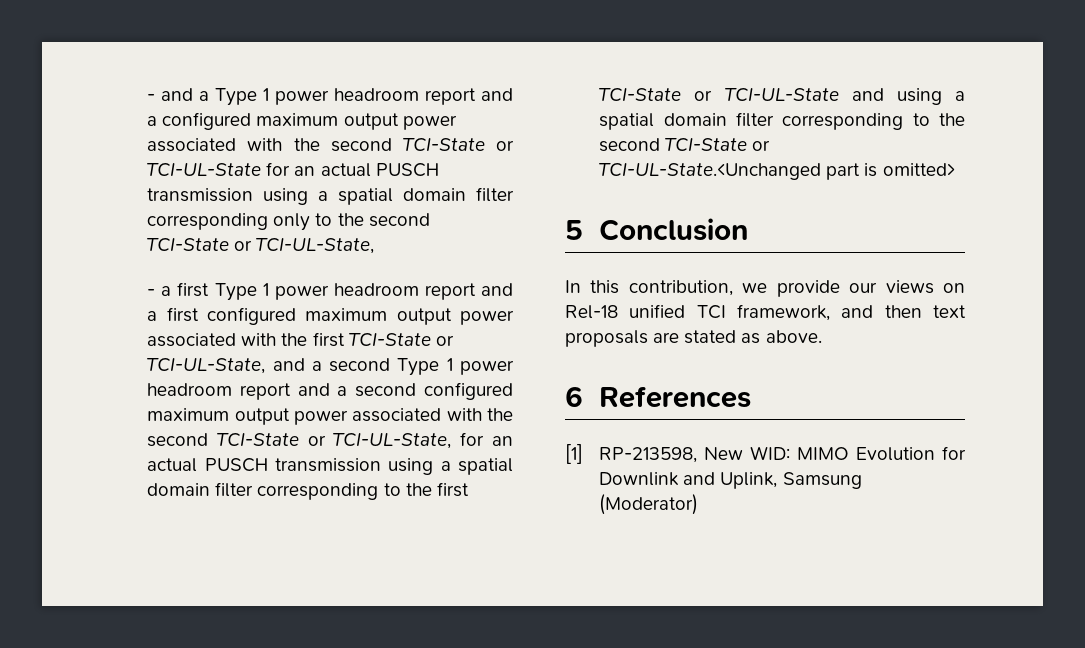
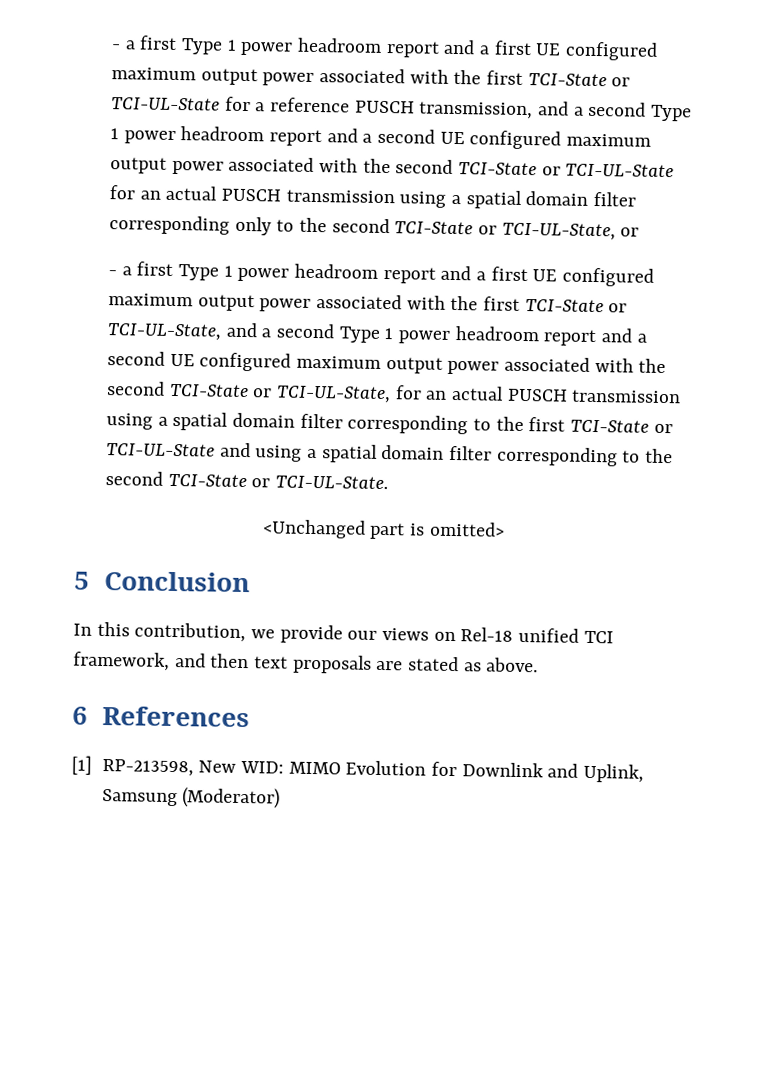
- - and a Type 1 power headroom report and a configured maximum output power associated with the second TCI-State or TCI-UL-State for an actual PUSCH transmission using a spatial domain filter corresponding only to the second TCI-State or TCI-UL-State,
+ - a first Type 1 power headroom report and a first UE configured maximum output power associated with the first TCI-State or TCI-UL-State for a reference PUSCH transmission, and a second Type 1 power headroom report and a second UE configured maximum output power associated with the second TCI-State or TCI-UL-State for an actual PUSCH transmission using a spatial domain filter corresponding only to the second TCI-State or TCI-UL-State, or
- - a first Type 1 power headroom report and a first configured maximum output power associated with the first TCI-State or TCI-UL-State, and a second Type 1 power headroom report and a second configured maximum output power associated with the second TCI-State or TCI-UL-State, for an actual PUSCH transmission using a spatial domain filter corresponding to the first TCI-State or TCI-UL-State and using a spatial domain filter corresponding to the second TCI-State or TCI-UL-State.<Unchanged part is omitted>
+ - a first Type 1 power headroom report and a first UE configured maximum output power associated with the first TCI-State or TCI-UL-State, and a second Type 1 power headroom report and a second UE configured maximum output power associated with the second TCI-State or TCI-UL-State, for an actual PUSCH transmission using a spatial domain filter corresponding to the first TCI-State or TCI-UL-State and using a spatial domain filter corresponding to the second TCI-State or TCI-UL-State.
+ <Unchanged part is omitted>

